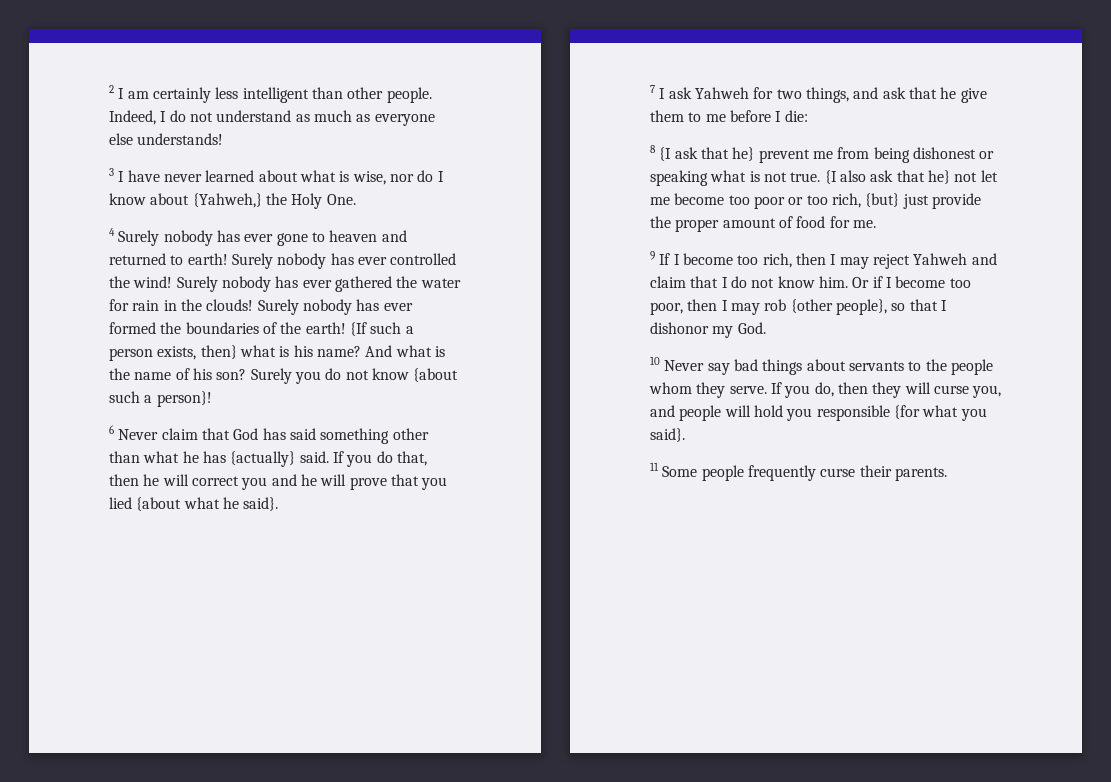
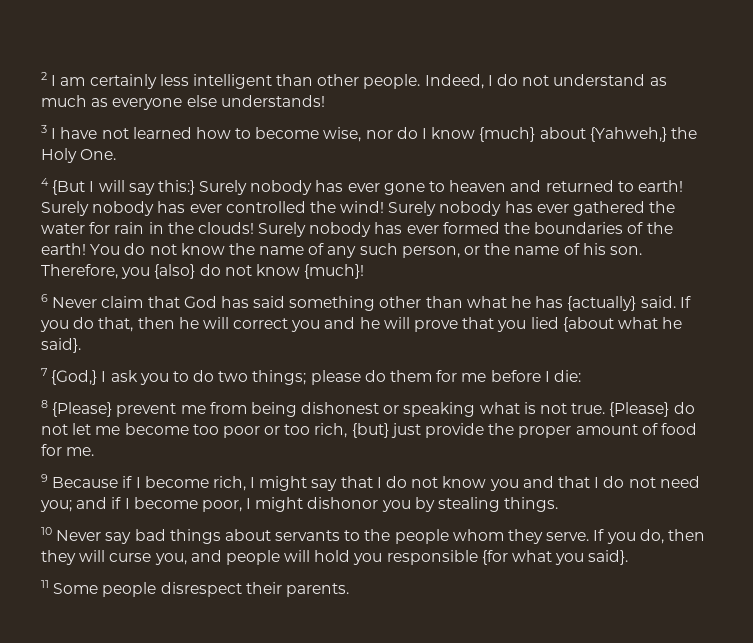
- 3 I have never learned about what is wise, nor do I know about {Yahweh,} the Holy One.
+ 3 I have not learned how to become wise, nor do I know {much} about {Yahweh,} the Holy One.
- 4 Surely nobody has ever gone to heaven and returned to earth!
+ 4 {But I will say this:} Surely nobody has ever gone to heaven and returned to earth!
- {If such a person exists, then} what is his name? And what is the name of his son? Surely you do not know {about such a person}!
+ You do not know the name of any such person, or the name of his son. Therefore, you {also} do not know {much}!
- 7 I ask Yahweh for two things, and ask that he give them to me before I die:
+ 7 {God,} I ask you to do two things; please do them for me before I die:
- 8 {I ask that he} prevent me from being dishonest or speaking what is not true.
+ 8 {Please} prevent me from being dishonest or speaking what is not true.
- {I also ask that he} not let me become too poor or too rich, {but} just provide the proper amount of food for me.
+ {Please} do not let me become too poor or too rich, {but} just provide the proper amount of food for me.
- 9 If I become too rich, then I may reject Yahweh and claim that I do not know him. Or if I become too poor, then I may rob {other people}, so that I dishonor my God.
+ 9 Because if I become rich, I might say that I do not know you and that I do not need you; and if I become poor, I might dishonor you by stealing things.
- 11 Some people frequently curse their parents.
+ 11 Some people disrespect their parents.

